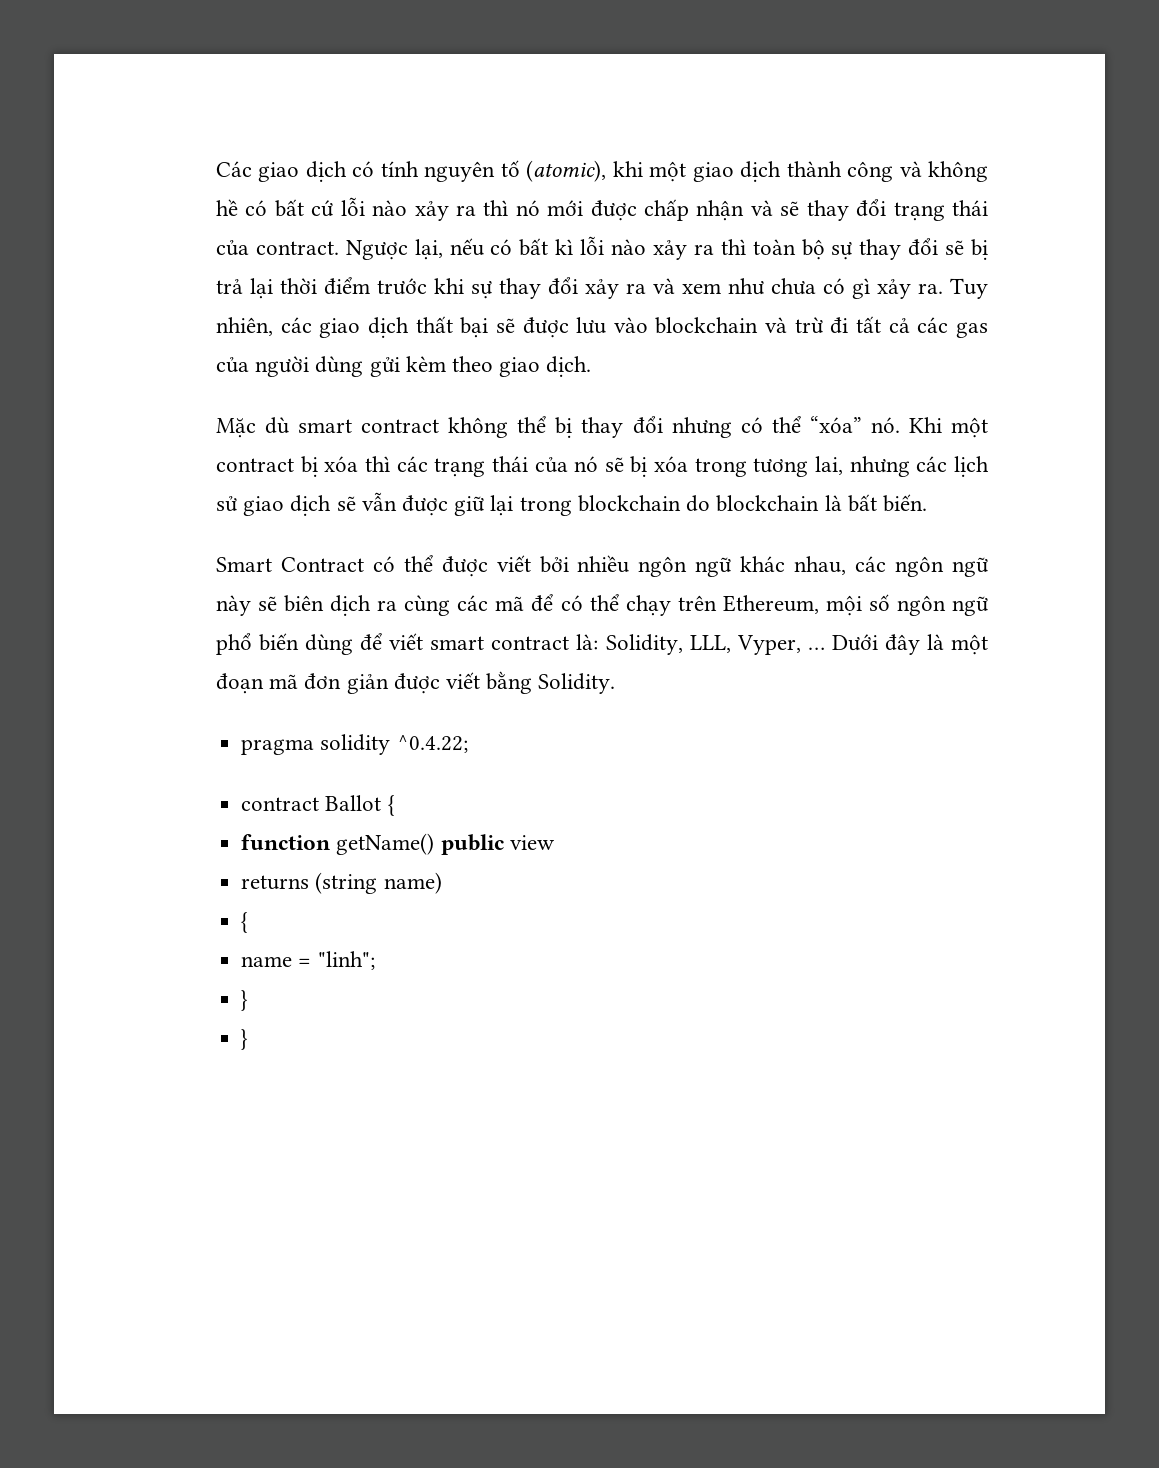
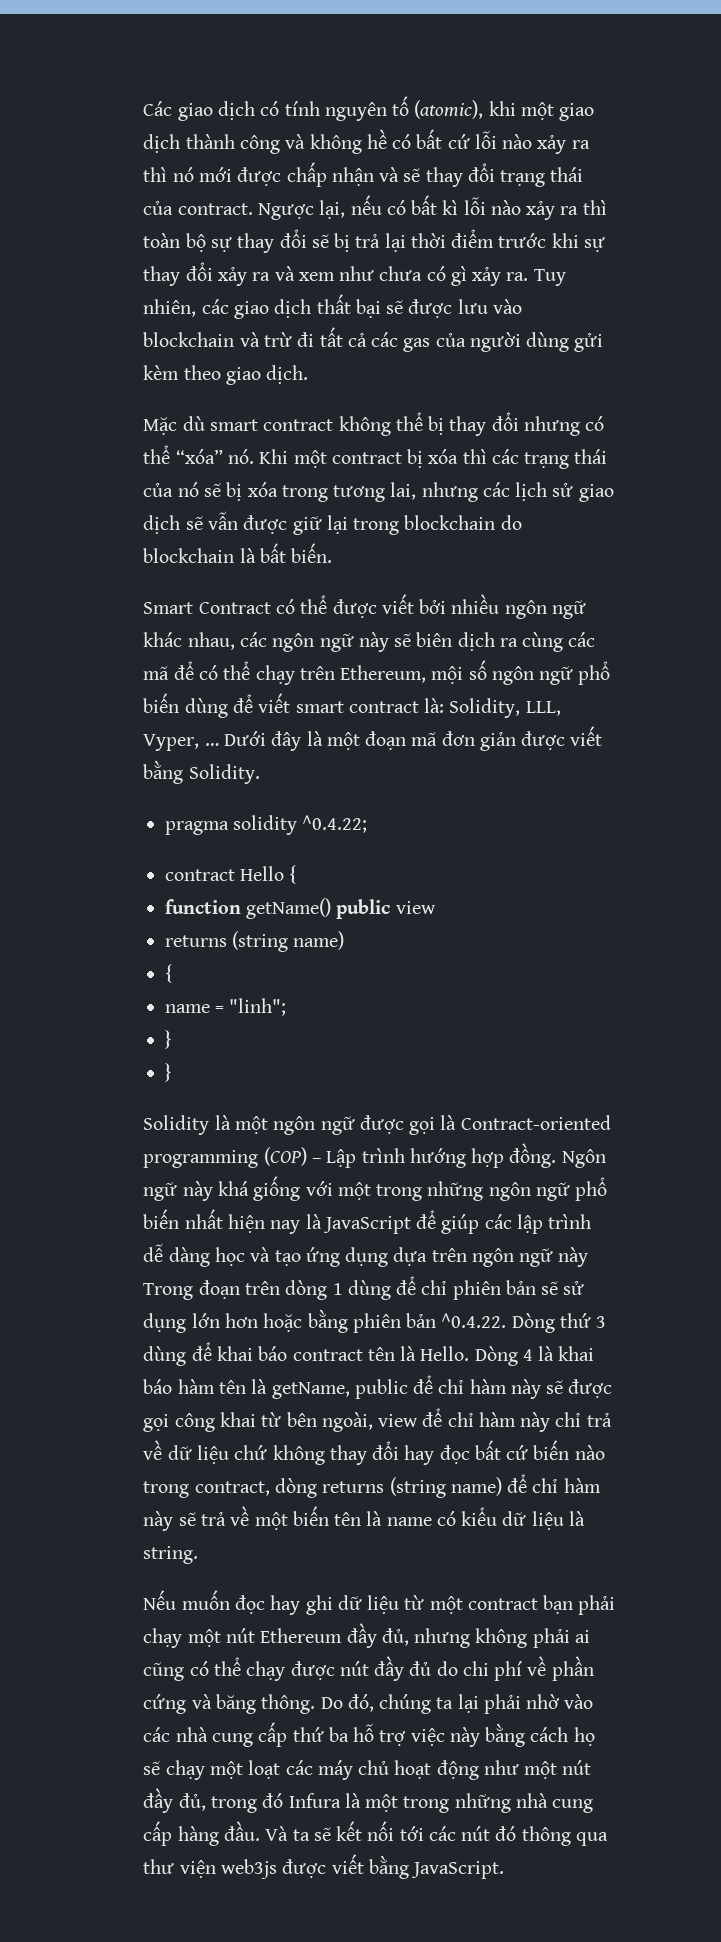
- contract Ballot {
+ contract Hello {
+ Solidity là một ngôn ngữ được gọi là Contract-oriented programming (COP) – Lập trình hướng hợp đồng. Ngôn ngữ này khá giống với một trong những ngôn ngữ phổ biến nhất hiện nay là JavaScript để giúp các lập trình dễ dàng học và tạo ứng dụng dựa trên ngôn ngữ này Trong đoạn trên dòng 1 dùng để chỉ phiên bản sẽ sử dụng lớn hơn hoặc bằng phiên bản ^0.4.22. Dòng thứ 3 dùng để khai báo contract tên là Hello. Dòng 4 là khai báo hàm tên là getName, public để chỉ hàm này sẽ được gọi công khai từ bên ngoài, view để chỉ hàm này chỉ trả về dữ liệu chứ không thay đổi hay đọc bất cứ biến nào trong contract, dòng returns (string name) để chỉ hàm này sẽ trả về một biến tên là name có kiểu dữ liệu là string.
+ Nếu muốn đọc hay ghi dữ liệu từ một contract bạn phải chạy một nút Ethereum đầy đủ, nhưng không phải ai cũng có thể chạy được nút đầy đủ do chi phí về phần cứng và băng thông. Do đó, chúng ta lại phải nhờ vào các nhà cung cấp thứ ba hỗ trợ việc này bằng cách họ sẽ chạy một loạt các máy chủ hoạt động như một nút đầy đủ, trong đó Infura là một trong những nhà cung cấp hàng đầu. Và ta sẽ kết nối tới các nút đó thông qua thư viện web3js được viết bằng JavaScript.

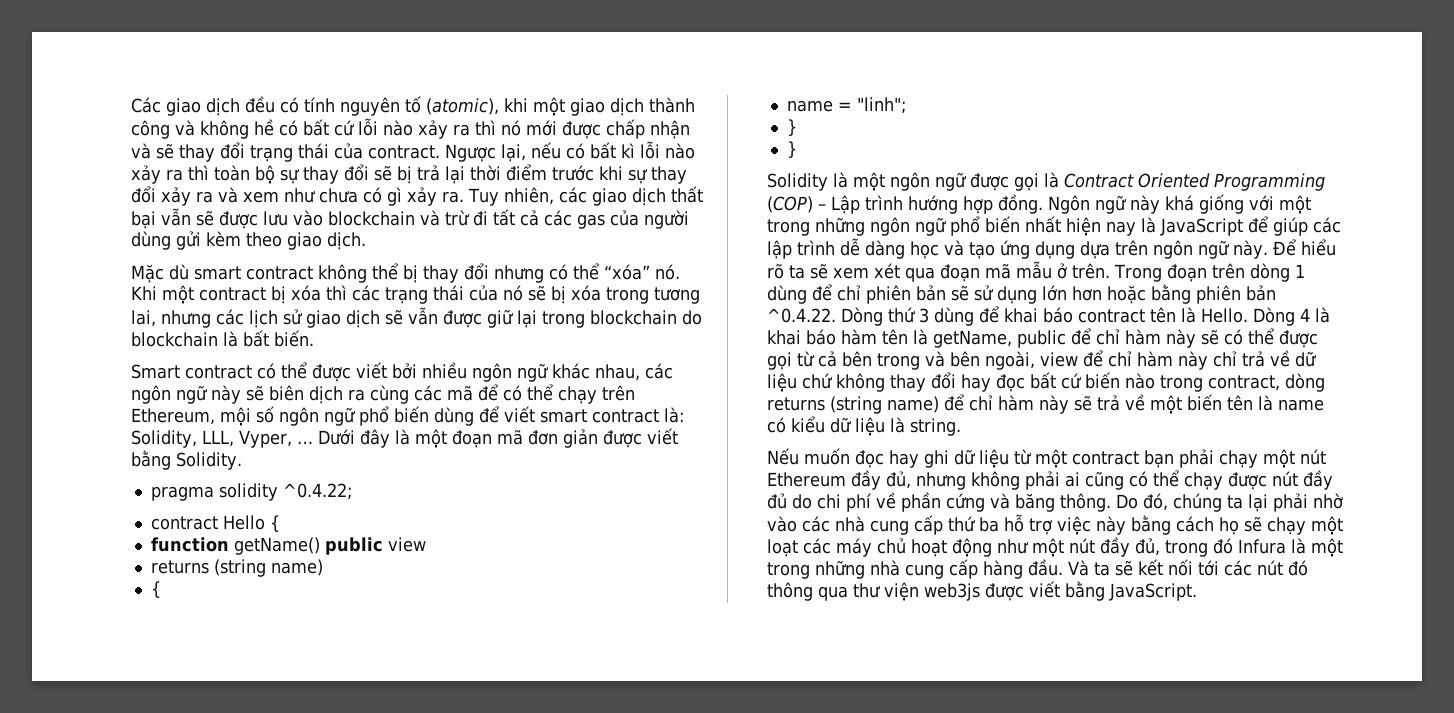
- Các giao dịch có tính nguyên tố (atomic), khi một giao dịch thành công và không hề có bất cứ lỗi nào xảy ra thì nó mới được chấp nhận và sẽ thay đổi trạng thái của contract.
+ Các giao dịch đều có tính nguyên tố (atomic), khi một giao dịch thành công và không hề có bất cứ lỗi nào xảy ra thì nó mới được chấp nhận và sẽ thay đổi trạng thái của contract.
- Tuy nhiên, các giao dịch thất bại sẽ được lưu vào blockchain và trừ đi tất cả các gas của người dùng gửi kèm theo giao dịch.
+ Tuy nhiên, các giao dịch thất bại vẫn sẽ được lưu vào blockchain và trừ đi tất cả các gas của người dùng gửi kèm theo giao dịch.
- Smart Contract có thể được viết bởi nhiều ngôn ngữ khác nhau, các ngôn ngữ này sẽ biên dịch ra cùng các mã để có thể chạy trên Ethereum, mội số ngôn ngữ phổ biến dùng để viết smart contract là: Solidity, LLL, Vyper, …
+ Smart contract có thể được viết bởi nhiều ngôn ngữ khác nhau, các ngôn ngữ này sẽ biên dịch ra cùng các mã để có thể chạy trên Ethereum, mội số ngôn ngữ phổ biến dùng để viết smart contract là: Solidity, LLL, Vyper, …
- Solidity là một ngôn ngữ được gọi là Contract-oriented programming (COP) – Lập trình hướng hợp đồng.
+ Solidity là một ngôn ngữ được gọi là Contract Oriented Programming (COP) – Lập trình hướng hợp đồng.
- Ngôn ngữ này khá giống với một trong những ngôn ngữ phổ biến nhất hiện nay là JavaScript để giúp các lập trình dễ dàng học và tạo ứng dụng dựa trên ngôn ngữ này Trong đoạn trên dòng 1 dùng để chỉ phiên bản sẽ sử dụng lớn hơn hoặc bằng phiên bản ^0.4.22. Dòng thứ 3 dùng để khai báo contract tên là Hello.
+ Ngôn ngữ này khá giống với một trong những ngôn ngữ phổ biến nhất hiện nay là JavaScript để giúp các lập trình dễ dàng học và tạo ứng dụng dựa trên ngôn ngữ này. Để hiểu rõ ta sẽ xem xét qua đoạn mã mẫu ở trên. Trong đoạn trên dòng 1 dùng để chỉ phiên bản sẽ sử dụng lớn hơn hoặc bằng phiên bản ^0.4.22. Dòng thứ 3 dùng để khai báo contract tên là Hello.
- Dòng 4 là khai báo hàm tên là getName, public để chỉ hàm này sẽ được gọi công khai từ bên ngoài, view để chỉ hàm này chỉ trả về dữ liệu chứ không thay đổi hay đọc bất cứ biến nào trong contract, dòng returns (string name) để chỉ hàm này sẽ trả về một biến tên là name có kiểu dữ liệu là string.
+ Dòng 4 là khai báo hàm tên là getName, public để chỉ hàm này sẽ có thể được gọi từ cả bên trong và bên ngoài, view để chỉ hàm này chỉ trả về dữ liệu chứ không thay đổi hay đọc bất cứ biến nào trong contract, dòng returns (string name) để chỉ hàm này sẽ trả về một biến tên là name có kiểu dữ liệu là string.

